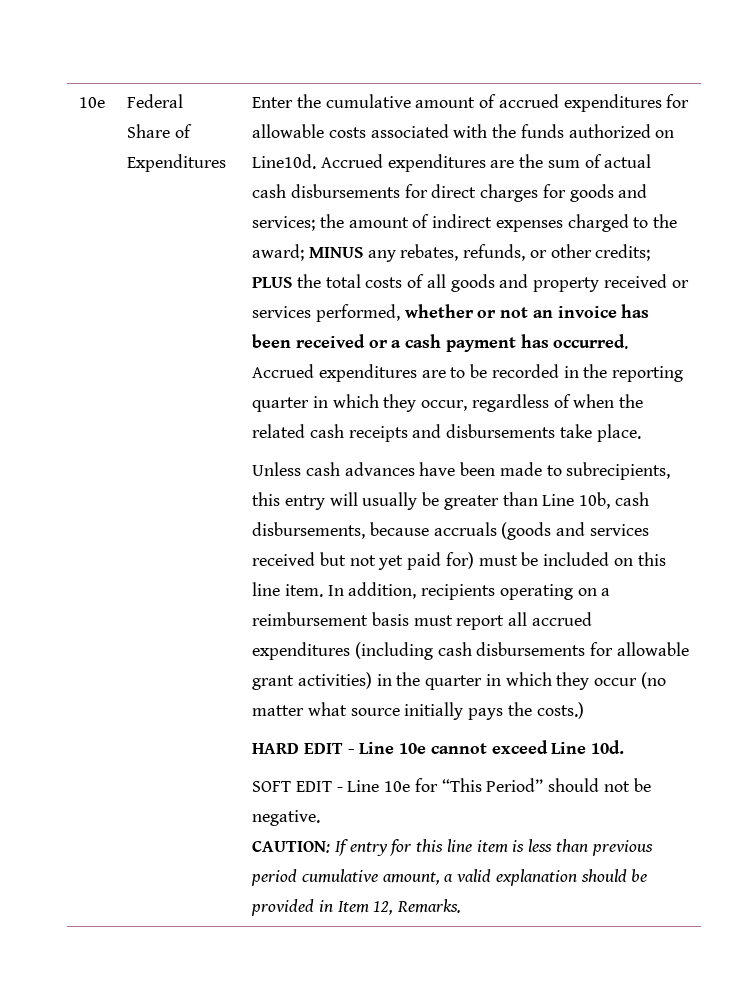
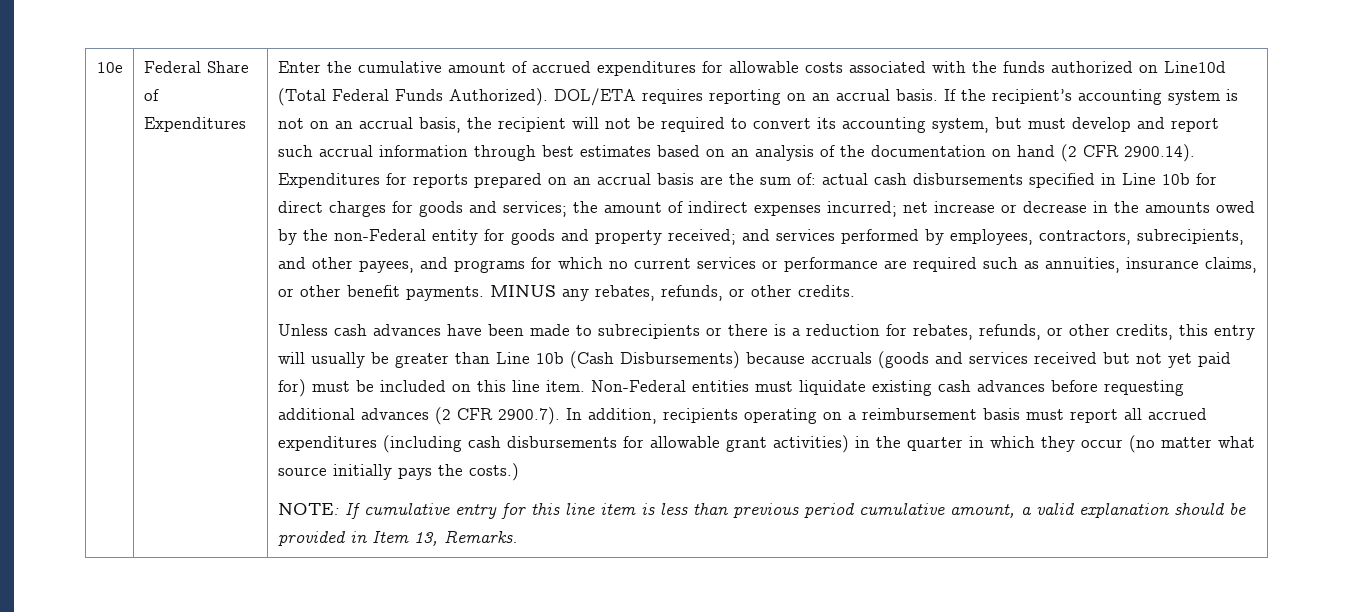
- Enter the cumulative amount of accrued expenditures for allowable costs associated with the funds authorized on Line10d. Accrued expenditures are the sum of actual cash disbursements for direct charges for goods and services; the amount of indirect expenses charged to the award; MINUS any rebates, refunds, or other credits; PLUS the total costs of all goods and property received or services performed, whether or not an invoice has been received or a cash payment has occurred. Accrued expenditures are to be recorded in the reporting quarter in which they occur, regardless of when the related cash receipts and disbursements take place.
+ Enter the cumulative amount of accrued expenditures for allowable costs associated with the funds authorized on Line10d (Total Federal Funds Authorized). DOL/ETA requires reporting on an accrual basis. If the recipient’s accounting system is not on an accrual basis, the recipient will not be required to convert its accounting system, but must develop and report such accrual information through best estimates based on an analysis of the documentation on hand (2 CFR 2900.14). Expenditures for reports prepared on an accrual basis are the sum of: actual cash disbursements specified in Line 10b for direct charges for goods and services; the amount of indirect expenses incurred; net increase or decrease in the amounts owed by the non-Federal entity for goods and property received; and services performed by employees, contractors, subrecipients, and other payees, and programs for which no current services or performance are required such as annuities, insurance claims, or other benefit payments. MINUS any rebates, refunds, or other credits.
- Unless cash advances have been made to subrecipients, this entry will usually be greater than Line 10b, cash disbursements, because accruals (goods and services received but not yet paid for) must be included on this line item.
+ Unless cash advances have been made to subrecipients or there is a reduction for rebates, refunds, or other credits, this entry will usually be greater than Line 10b (Cash Disbursements) because accruals (goods and services received but not yet paid for) must be included on this line item.
- In addition, recipients operating on a reimbursement basis must report all accrued expenditures (including cash disbursements for allowable grant activities) in the quarter in which they occur (no matter what source initially pays the costs.)
+ Non-Federal entities must liquidate existing cash advances before requesting additional advances (2 CFR 2900.7). In addition, recipients operating on a reimbursement basis must report all accrued expenditures (including cash disbursements for allowable grant activities) in the quarter in which they occur (no matter what source initially pays the costs.)
- HARD EDIT - Line 10e cannot exceed Line 10d.
- SOFT EDIT - Line 10e for “This Period” should not be negative.
- CAUTION: If entry for this line item is less than previous period cumulative amount, a valid explanation should be provided in Item 12, Remarks.
+ NOTE: If cumulative entry for this line item is less than previous period cumulative amount, a valid explanation should be provided in Item 13, Remarks.

